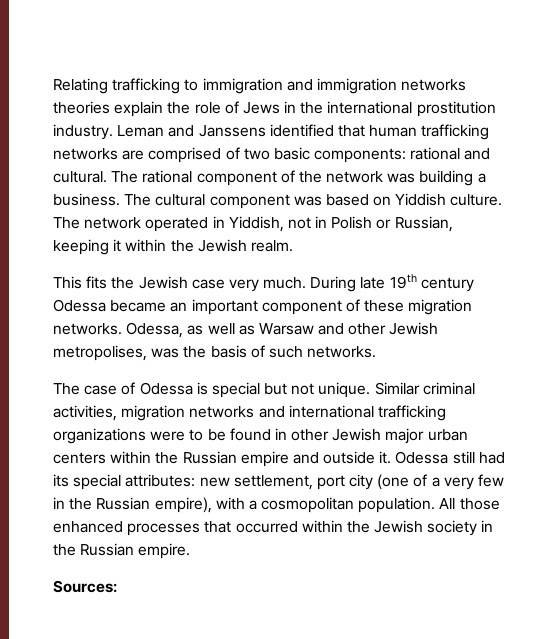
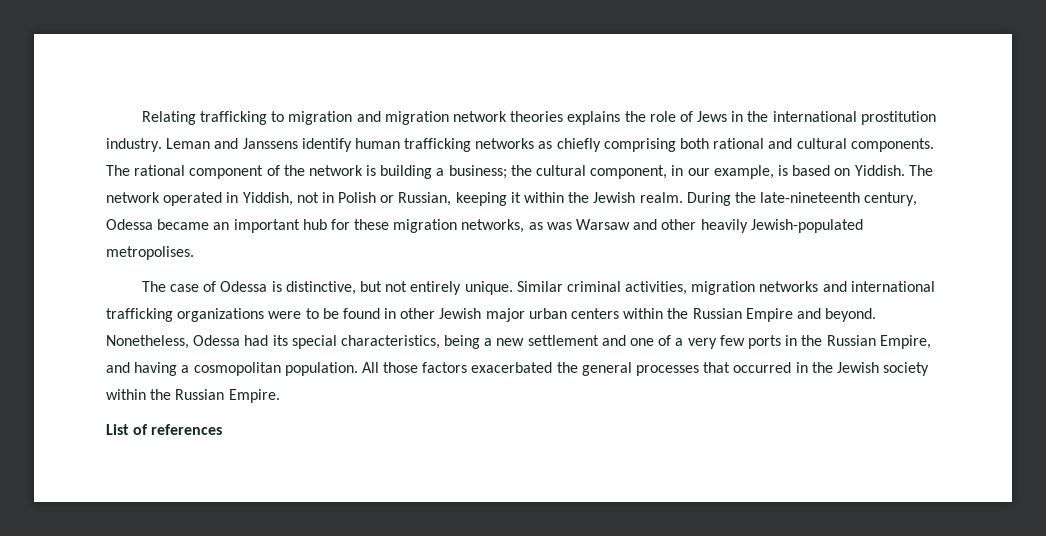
- Relating trafficking to immigration and immigration networks theories explain the role of Jews in the international prostitution industry.
+ Relating trafficking to migration and migration network theories explains the role of Jews in the international prostitution industry.
- Leman and Janssens identified that human trafficking networks are comprised of two basic components: rational and cultural.
+ Leman and Janssens identify human trafficking networks as chiefly comprising both rational and cultural components.
- The rational component of the network was building a business. The cultural component was based on Yiddish culture.
+ The rational component of the network is building a business; the cultural component, in our example, is based on Yiddish.
- The network operated in Yiddish, not in Polish or Russian, keeping it within the Jewish realm.
- This fits the Jewish case very much. During late 19th century Odessa became an important component of these migration networks. Odessa, as well as Warsaw and other Jewish metropolises, was the basis of such networks.
+ The network operated in Yiddish, not in Polish or Russian, keeping it within the Jewish realm. During the late-nineteenth century, Odessa became an important hub for these migration networks, as was Warsaw and other heavily Jewish-populated metropolises.
- The case of Odessa is special but not unique.
+ The case of Odessa is distinctive, but not entirely unique.
- Similar criminal activities, migration networks and international trafficking organizations were to be found in other Jewish major urban centers within the Russian empire and outside it. Odessa still had its special attributes: new settlement, port city (one of a very few in the Russian empire), with a cosmopolitan population.
+ Similar criminal activities, migration networks and international trafficking organizations were to be found in other Jewish major urban centers within the Russian Empire and beyond. Nonetheless, Odessa had its special characteristics, being a new settlement and one of a very few ports in the Russian Empire, and having a cosmopolitan population.
- All those enhanced processes that occurred within the Jewish society in the Russian empire.
- Sources:
+ All those factors exacerbated the general processes that occurred in the Jewish society within the Russian Empire.
+ List of references

